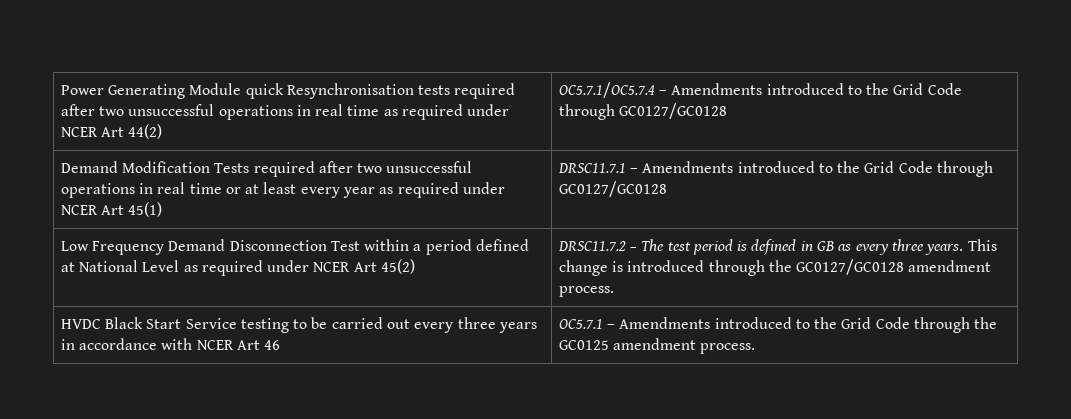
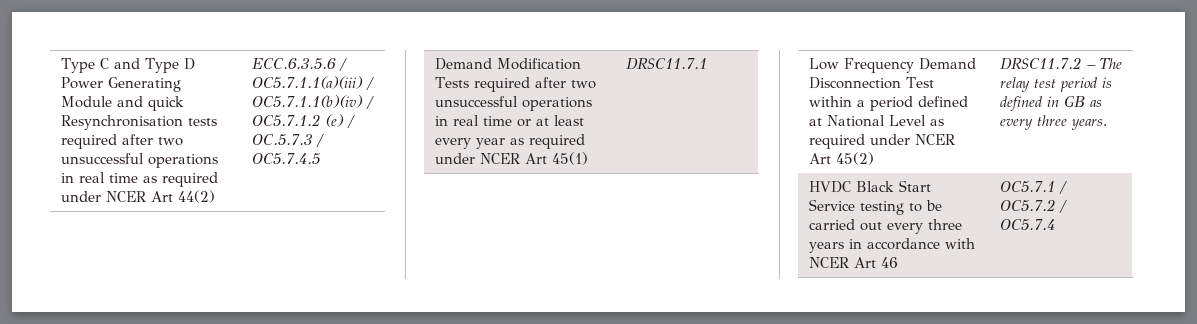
- Power Generating Module quick Resynchronisation tests required after two unsuccessful operations in real time as required under NCER Art 44(2) | OC5.7.1/OC5.7.4 – Amendments introduced to the Grid Code through GC0127/GC0128
+ Type C and Type D Power Generating Module and quick Resynchronisation tests required after two unsuccessful operations in real time as required under NCER Art 44(2) | ECC.6.3.5.6 / OC5.7.1.1(a)(iii) / OC5.7.1.1(b)(iv) / OC5.7.1.2 (e) / OC.5.7.3 / OC5.7.4.5
- Demand Modification Tests required after two unsuccessful operations in real time or at least every year as required under NCER Art 45(1) | DRSC11.7.1 – Amendments introduced to the Grid Code through GC0127/GC0128
+ Demand Modification Tests required after two unsuccessful operations in real time or at least every year as required under NCER Art 45(1) | DRSC11.7.1
- Low Frequency Demand Disconnection Test within a period defined at National Level as required under NCER Art 45(2) | DRSC11.7.2 – The test period is defined in GB as every three years. This change is introduced through the GC0127/GC0128 amendment process.
+ Low Frequency Demand Disconnection Test within a period defined at National Level as required under NCER Art 45(2) | DRSC11.7.2 – The relay test period is defined in GB as every three years.
- HVDC Black Start Service testing to be carried out every three years in accordance with NCER Art 46 | OC5.7.1 – Amendments introduced to the Grid Code through the GC0125 amendment process.
+ HVDC Black Start Service testing to be carried out every three years in accordance with NCER Art 46 | OC5.7.1 / OC5.7.2 / OC5.7.4

